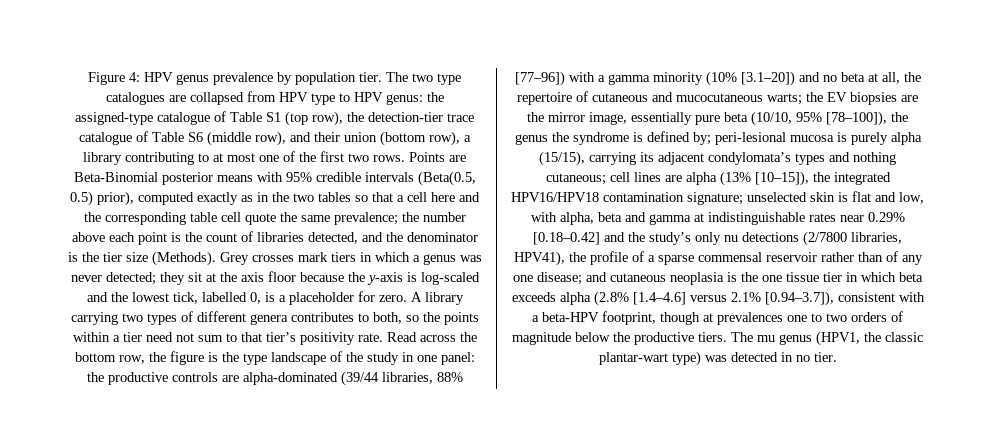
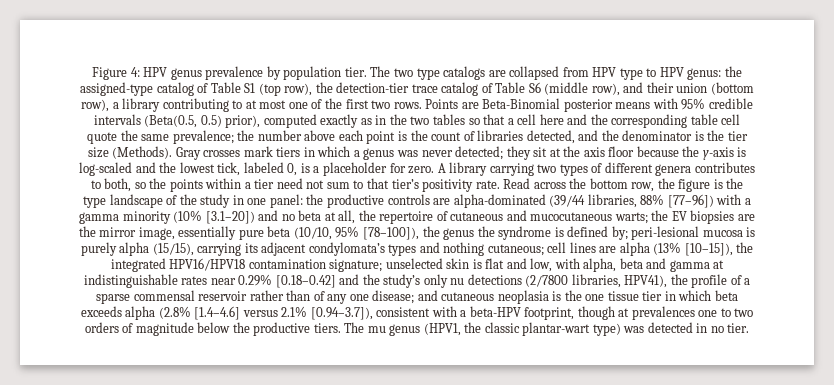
- The two type catalogues are collapsed from HPV type to HPV genus: the assigned-type catalogue of Table S1 (top row), the detection-tier trace catalogue of Table S6 (middle row), and their union (bottom row), a library contributing to at most one of the first two rows.
+ The two type catalogs are collapsed from HPV type to HPV genus: the assigned-type catalog of Table S1 (top row), the detection-tier trace catalog of Table S6 (middle row), and their union (bottom row), a library contributing to at most one of the first two rows.
- Grey crosses mark tiers in which a genus was never detected; they sit at the axis floor because the y-axis is log-scaled and the lowest tick, labelled 0, is a placeholder for zero.
+ Gray crosses mark tiers in which a genus was never detected; they sit at the axis floor because the y-axis is log-scaled and the lowest tick, labeled 0, is a placeholder for zero.

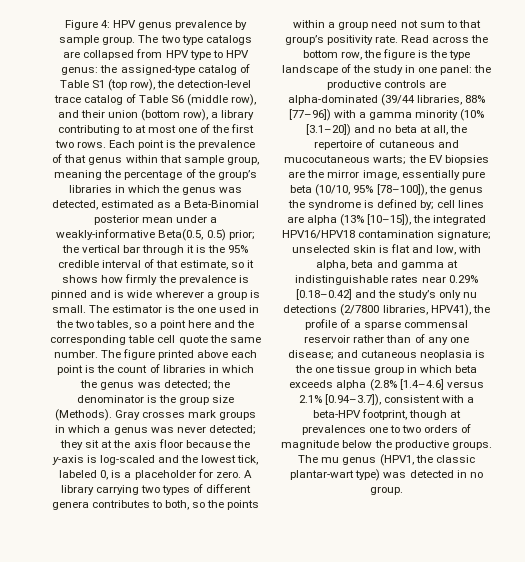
- Figure 4: HPV genus prevalence by population tier.
+ Figure 4: HPV genus prevalence by sample group.
- The two type catalogs are collapsed from HPV type to HPV genus: the assigned-type catalog of Table S1 (top row), the detection-tier trace catalog of Table S6 (middle row), and their union (bottom row), a library contributing to at most one of the first two rows.
+ The two type catalogs are collapsed from HPV type to HPV genus: the assigned-type catalog of Table S1 (top row), the detection-level trace catalog of Table S6 (middle row), and their union (bottom row), a library contributing to at most one of the first two rows.
- Points are Beta-Binomial posterior means with 95% credible intervals (Beta(0.5, 0.5) prior), computed exactly as in the two tables so that a cell here and the corresponding table cell quote the same prevalence; the number above each point is the count of libraries detected, and the denominator is the tier size (Methods).
+ Each point is the prevalence of that genus within that sample group, meaning the percentage of the group’s libraries in which the genus was detected, estimated as a Beta-Binomial posterior mean under a weakly-informative Beta(0.5, 0.5) prior; the vertical bar through it is the 95% credible interval of that estimate, so it shows how firmly the prevalence is pinned and is wide wherever a group is small. The estimator is the one used in the two tables, so a point here and the corresponding table cell quote the same number. The figure printed above each point is the count of libraries in which the genus was detected; the denominator is the group size (Methods).
- Gray crosses mark tiers in which a genus was never detected; they sit at the axis floor because the y-axis is log-scaled and the lowest tick, labeled 0, is a placeholder for zero.
+ Gray crosses mark groups in which a genus was never detected; they sit at the axis floor because the y-axis is log-scaled and the lowest tick, labeled 0, is a placeholder for zero.
- A library carrying two types of different genera contributes to both, so the points within a tier need not sum to that tier’s positivity rate.
+ A library carrying two types of different genera contributes to both, so the points within a group need not sum to that group’s positivity rate.
- peri-lesional mucosa is purely alpha (15/15), carrying its adjacent condylomata’s types and nothing cutaneous;
- and cutaneous neoplasia is the one tissue tier in which beta exceeds alpha (2.8% [1.4–4.6] versus 2.1% [0.94–3.7]), consistent with a beta-HPV footprint, though at prevalences one to two orders of magnitude below the productive tiers.
+ and cutaneous neoplasia is the one tissue group in which beta exceeds alpha (2.8% [1.4–4.6] versus 2.1% [0.94–3.7]), consistent with a beta-HPV footprint, though at prevalences one to two orders of magnitude below the productive groups.
- The mu genus (HPV1, the classic plantar-wart type) was detected in no tier.
+ The mu genus (HPV1, the classic plantar-wart type) was detected in no group.

